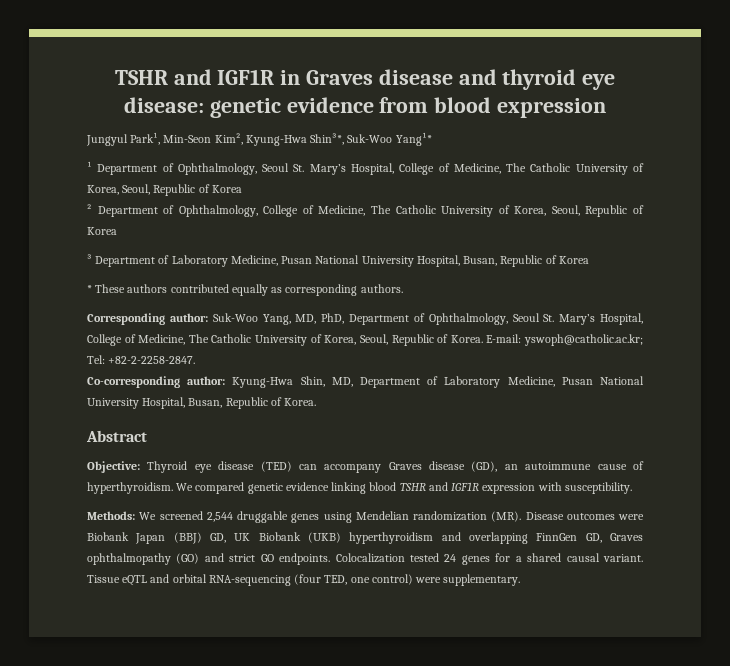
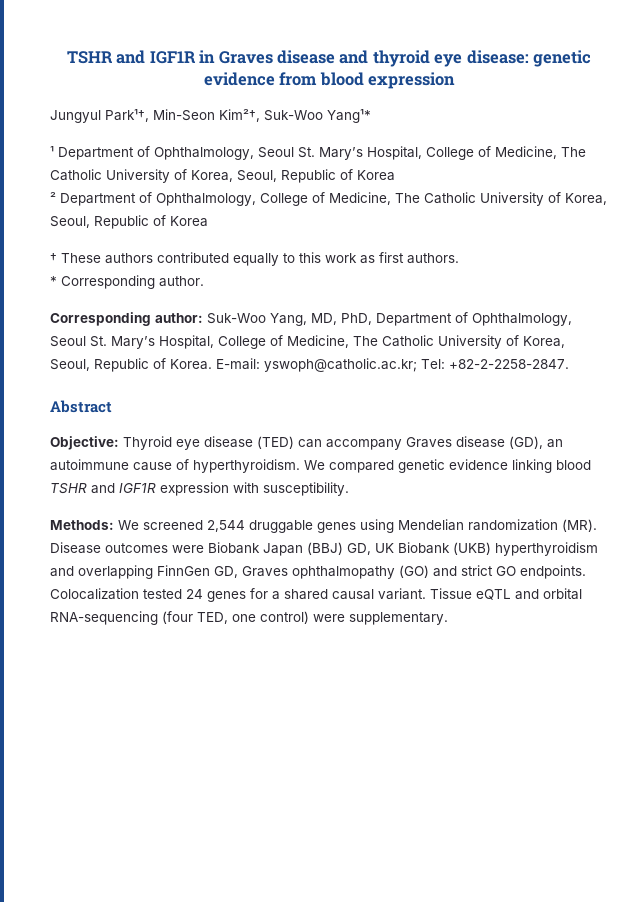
- Jungyul Park¹, Min-Seon Kim², Kyung-Hwa Shin³*, Suk-Woo Yang¹*
+ Jungyul Park¹†, Min-Seon Kim²†, Suk-Woo Yang¹*
- ³ Department of Laboratory Medicine, Pusan National University Hospital, Busan, Republic of Korea
- * These authors contributed equally as corresponding authors.
+ † These authors contributed equally to this work as first authors.
+ * Corresponding author.
- Co-corresponding author: Kyung-Hwa Shin, MD, Department of Laboratory Medicine, Pusan National University Hospital, Busan, Republic of Korea.

